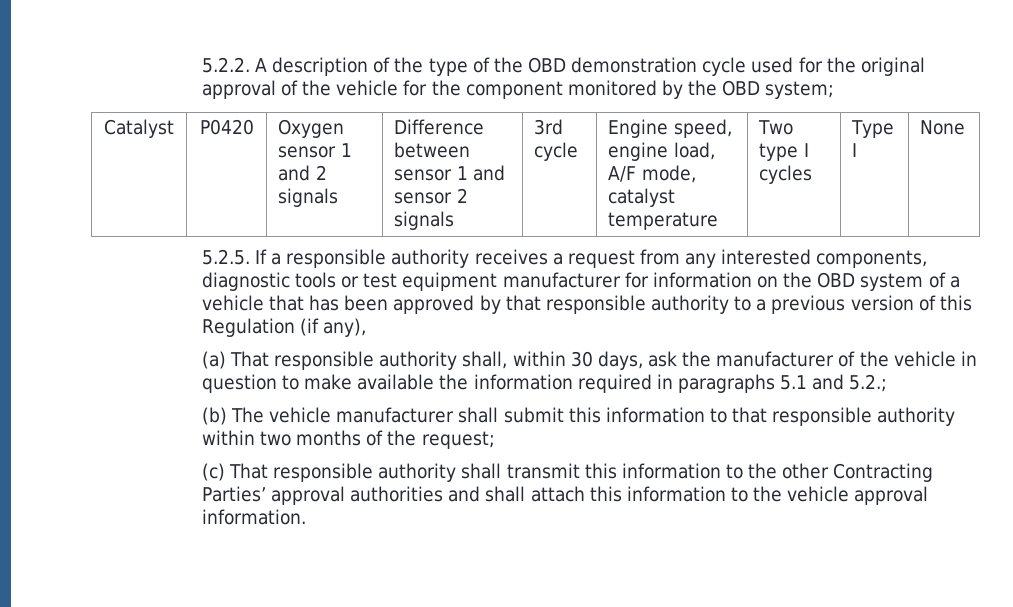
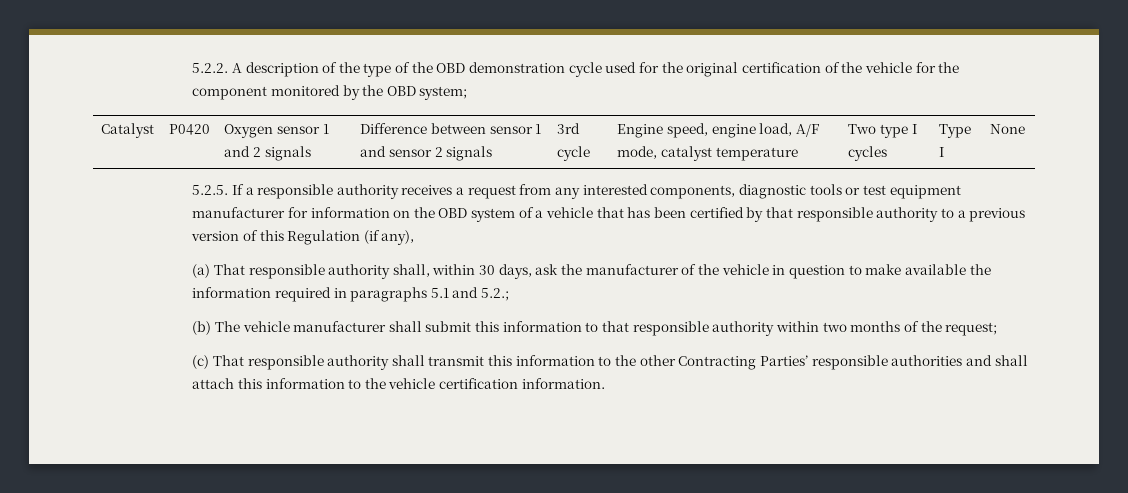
- 5.2.2. A description of the type of the OBD demonstration cycle used for the original approval of the vehicle for the component monitored by the OBD system;
+ 5.2.2. A description of the type of the OBD demonstration cycle used for the original certification of the vehicle for the component monitored by the OBD system;
- 5.2.5. If a responsible authority receives a request from any interested components, diagnostic tools or test equipment manufacturer for information on the OBD system of a vehicle that has been approved by that responsible authority to a previous version of this Regulation (if any),
+ 5.2.5. If a responsible authority receives a request from any interested components, diagnostic tools or test equipment manufacturer for information on the OBD system of a vehicle that has been certified by that responsible authority to a previous version of this Regulation (if any),
- (c) That responsible authority shall transmit this information to the other Contracting Parties’ approval authorities and shall attach this information to the vehicle approval information.
+ (c) That responsible authority shall transmit this information to the other Contracting Parties’ responsible authorities and shall attach this information to the vehicle certification information.

